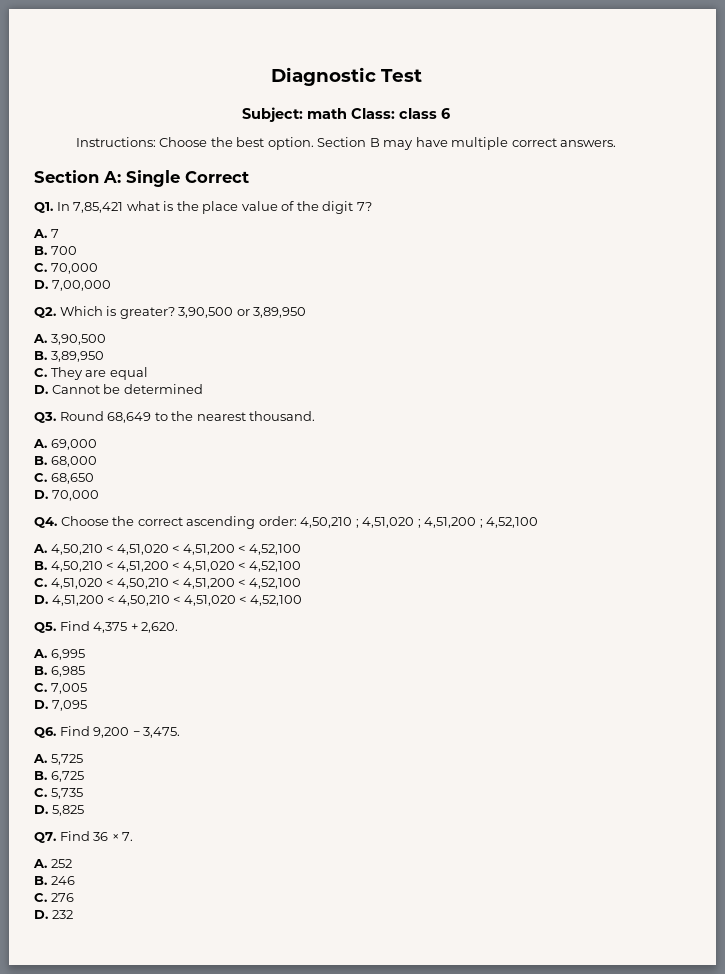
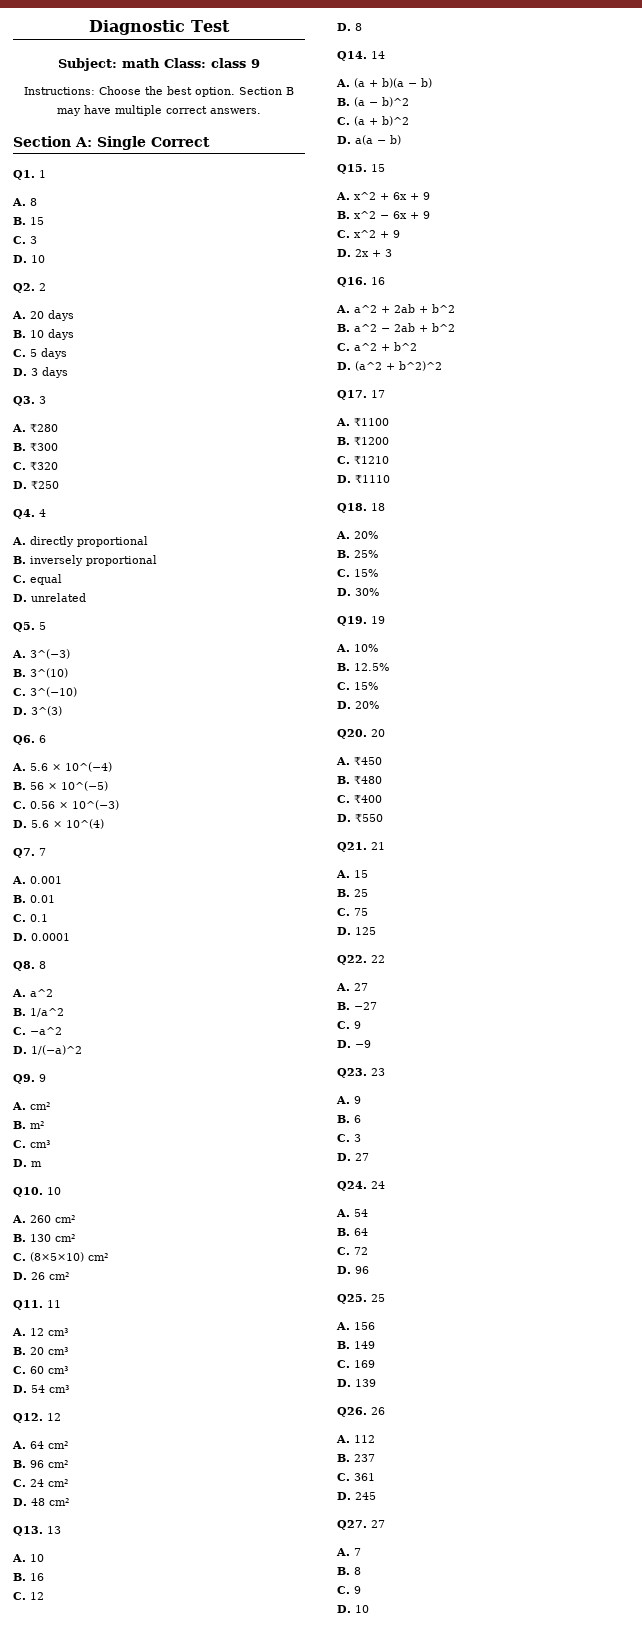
- Subject: math Class: class 6
+ Subject: math Class: class 9
- Q1. In 7,85,421 what is the place value of the digit 7?
+ Q1. 1
+ A. 8
+ B. 15
+ C. 3
+ D. 10
+ Q2. 2
+ A. 20 days
+ B. 10 days
+ C. 5 days
+ D. 3 days
+ Q3. 3
+ A. ₹280
+ B. ₹300
+ C. ₹320
+ D. ₹250
+ Q4. 4
+ A. directly proportional
+ B. inversely proportional
+ C. equal
+ D. unrelated
+ Q5. 5
+ A. 3^(−3)
+ B. 3^(10)
+ C. 3^(−10)
+ D. 3^(3)
+ Q6. 6
+ A. 5.6 × 10^(−4)
+ B. 56 × 10^(−5)
+ C. 0.56 × 10^(−3)
+ D. 5.6 × 10^(4)
+ Q7. 7
+ A. 0.001
+ B. 0.01
+ C. 0.1
+ D. 0.0001
+ Q8. 8
+ A. a^2
+ B. 1/a^2
+ C. −a^2
+ D. 1/(−a)^2
+ Q9. 9
+ A. cm²
+ B. m²
+ C. cm³
+ D. m
+ Q10. 10
+ A. 260 cm²
+ B. 130 cm²
+ C. (8×5×10) cm²
+ D. 26 cm²
+ Q11. 11
+ A. 12 cm³
+ B. 20 cm³
+ C. 60 cm³
+ D. 54 cm³
+ Q12. 12
+ A. 64 cm²
+ B. 96 cm²
+ C. 24 cm²
+ D. 48 cm²
+ Q13. 13
+ A. 10
+ B. 16
+ C. 12
+ D. 8
+ Q14. 14
+ A. (a + b)(a − b)
+ B. (a − b)^2
+ C. (a + b)^2
+ D. a(a − b)
+ Q15. 15
+ A. x^2 + 6x + 9
+ B. x^2 − 6x + 9
+ C. x^2 + 9
+ D. 2x + 3
+ Q16. 16
+ A. a^2 + 2ab + b^2
+ B. a^2 − 2ab + b^2
+ C. a^2 + b^2
+ D. (a^2 + b^2)^2
+ Q17. 17
+ A. ₹1100
+ B. ₹1200
+ C. ₹1210
+ D. ₹1110
+ Q18. 18
+ A. 20%
+ B. 25%
+ C. 15%
+ D. 30%
+ Q19. 19
+ A. 10%
+ B. 12.5%
+ C. 15%
+ D. 20%
+ Q20. 20
+ A. ₹450
+ B. ₹480
+ C. ₹400
+ D. ₹550
+ Q21. 21
+ A. 15
+ B. 25
+ C. 75
+ D. 125
+ Q22. 22
+ A. 27
+ B. −27
+ C. 9
+ D. −9
+ Q23. 23
+ A. 9
+ B. 6
+ C. 3
+ D. 27
+ Q24. 24
+ A. 54
+ B. 64
+ C. 72
+ D. 96
+ Q25. 25
+ A. 156
+ B. 149
+ C. 169
+ D. 139
+ Q26. 26
+ A. 112
+ B. 237
+ C. 361
+ D. 245
+ Q27. 27
- B. 700
- C. 70,000
- D. 7,00,000
- Q2. Which is greater? 3,90,500 or 3,89,950
- A. 3,90,500
- B. 3,89,950
- C. They are equal
- D. Cannot be determined
- Q3. Round 68,649 to the nearest thousand.
- A. 69,000
- B. 68,000
- C. 68,650
- D. 70,000
- Q4. Choose the correct ascending order: 4,50,210 ; 4,51,020 ; 4,51,200 ; 4,52,100
- A. 4,50,210 < 4,51,020 < 4,51,200 < 4,52,100
- B. 4,50,210 < 4,51,200 < 4,51,020 < 4,52,100
- C. 4,51,020 < 4,50,210 < 4,51,200 < 4,52,100
- D. 4,51,200 < 4,50,210 < 4,51,020 < 4,52,100
- Q5. Find 4,375 + 2,620.
- A. 6,995
- B. 6,985
- C. 7,005
- D. 7,095
- Q6. Find 9,200 − 3,475.
- A. 5,725
- B. 6,725
- C. 5,735
- D. 5,825
- Q7. Find 36 × 7.
- A. 252
- B. 246
- C. 276
- D. 232
+ B. 8
+ C. 9
+ D. 10

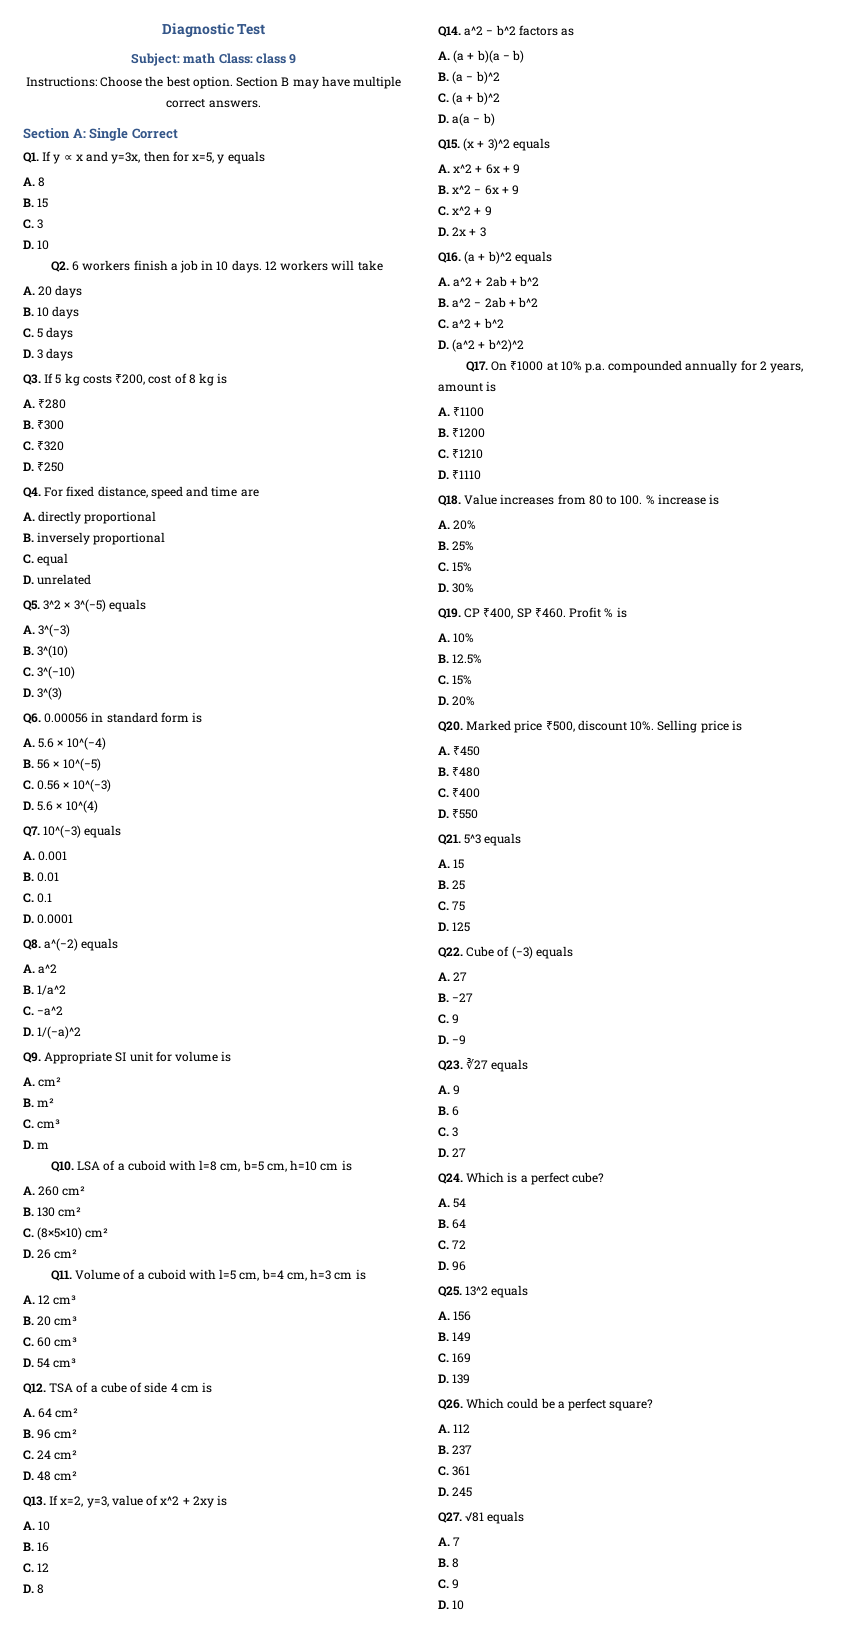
- Q1. 1
+ Q1. If y ∝ x and y=3x, then for x=5, y equals
- Q2. 2
+ Q2. 6 workers finish a job in 10 days. 12 workers will take
- Q3. 3
+ Q3. If 5 kg costs ₹200, cost of 8 kg is
- Q4. 4
+ Q4. For fixed distance, speed and time are
- Q5. 5
+ Q5. 3^2 × 3^(−5) equals
- Q6. 6
+ Q6. 0.00056 in standard form is
- Q7. 7
+ Q7. 10^(−3) equals
- Q8. 8
+ Q8. a^(−2) equals
- Q9. 9
+ Q9. Appropriate SI unit for volume is
- Q10. 10
+ Q10. LSA of a cuboid with l=8 cm, b=5 cm, h=10 cm is
- Q11. 11
+ Q11. Volume of a cuboid with l=5 cm, b=4 cm, h=3 cm is
- Q12. 12
+ Q12. TSA of a cube of side 4 cm is
- Q13. 13
+ Q13. If x=2, y=3, value of x^2 + 2xy is
- Q14. 14
+ Q14. a^2 − b^2 factors as
- Q15. 15
+ Q15. (x + 3)^2 equals
- Q16. 16
+ Q16. (a + b)^2 equals
- Q17. 17
+ Q17. On ₹1000 at 10% p.a. compounded annually for 2 years, amount is
- Q18. 18
+ Q18. Value increases from 80 to 100. % increase is
- Q19. 19
+ Q19. CP ₹400, SP ₹460. Profit % is
- Q20. 20
+ Q20. Marked price ₹500, discount 10%. Selling price is
- Q21. 21
+ Q21. 5^3 equals
- Q22. 22
+ Q22. Cube of (−3) equals
- Q23. 23
+ Q23. ∛27 equals
- Q24. 24
+ Q24. Which is a perfect cube?
- Q25. 25
+ Q25. 13^2 equals
- Q26. 26
+ Q26. Which could be a perfect square?
- Q27. 27
+ Q27. √81 equals

